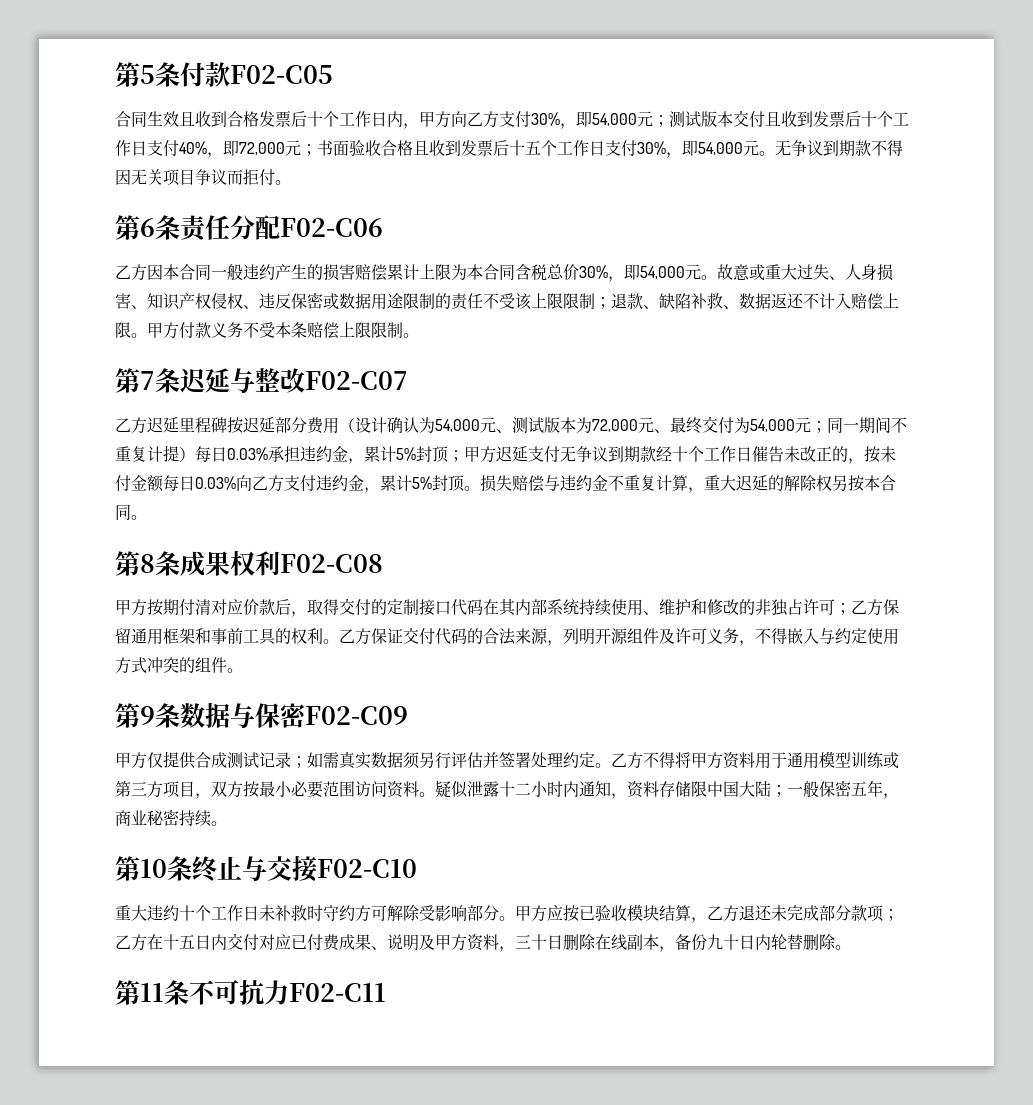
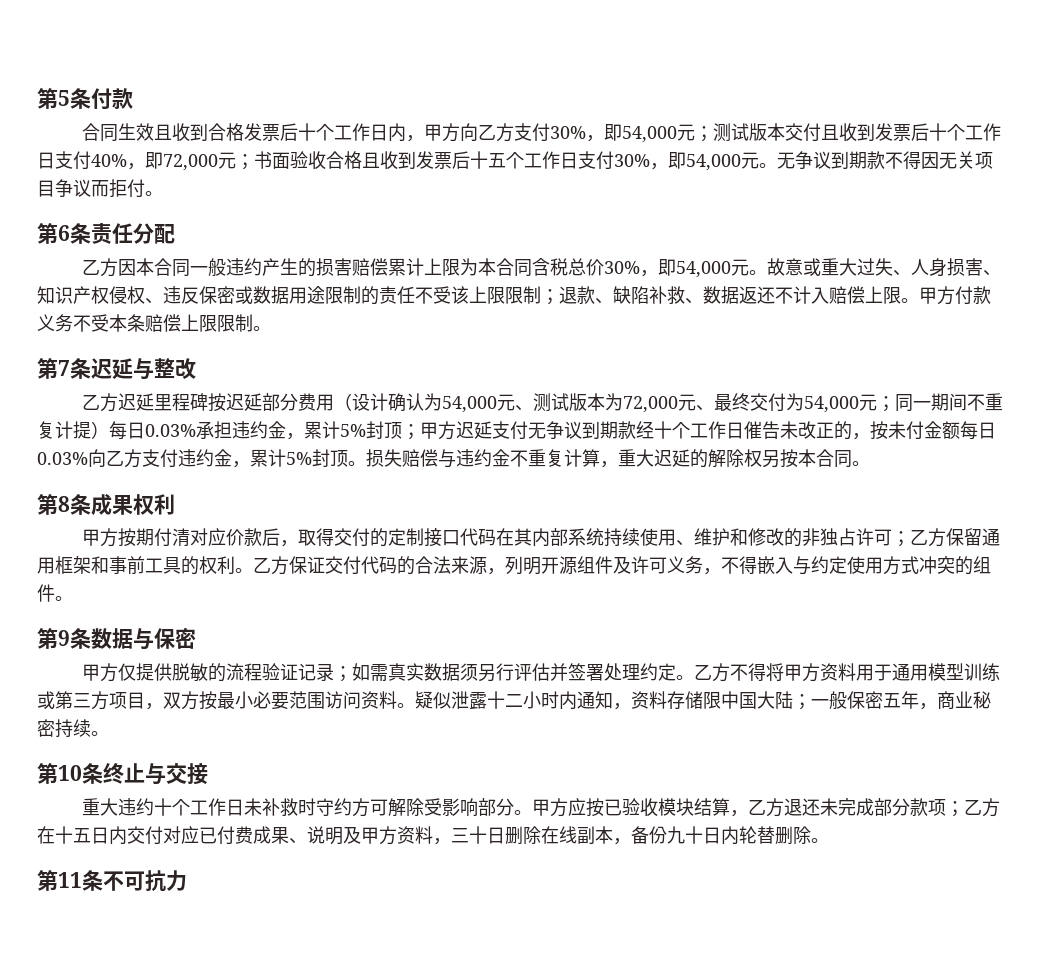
- 第5条付款F02-C05
+ 第5条付款
- 第6条责任分配F02-C06
+ 第6条责任分配
- 第7条迟延与整改F02-C07
+ 第7条迟延与整改
- 第8条成果权利F02-C08
+ 第8条成果权利
- 第9条数据与保密F02-C09
+ 第9条数据与保密
- 甲方仅提供合成测试记录；如需真实数据须另行评估并签署处理约定。
+ 甲方仅提供脱敏的流程验证记录；如需真实数据须另行评估并签署处理约定。
- 第10条终止与交接F02-C10
+ 第10条终止与交接
- 第11条不可抗力F02-C11
+ 第11条不可抗力

